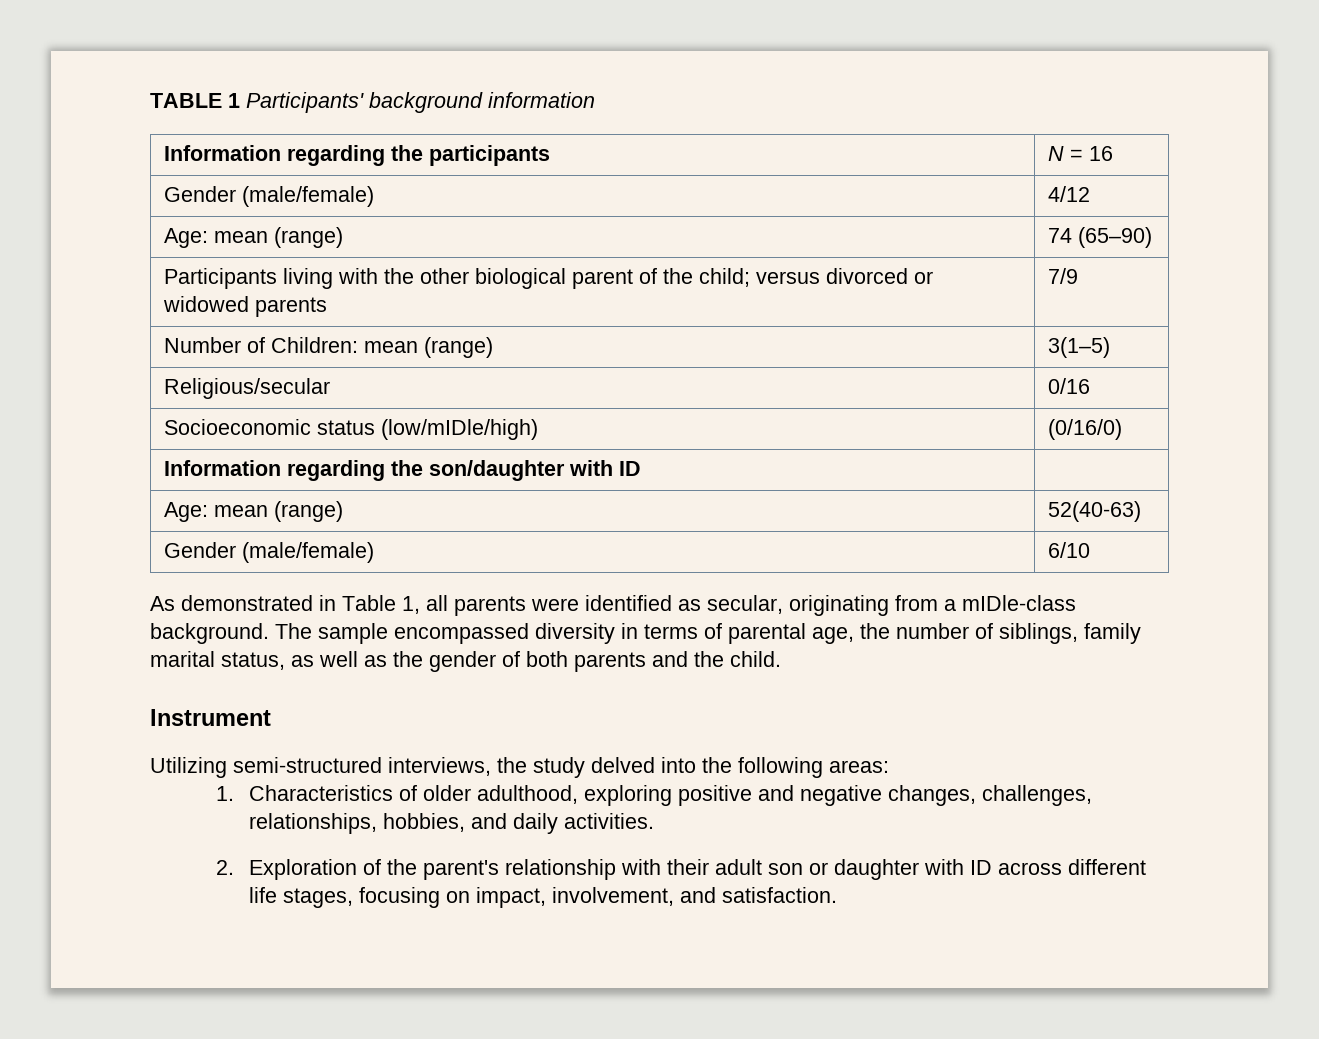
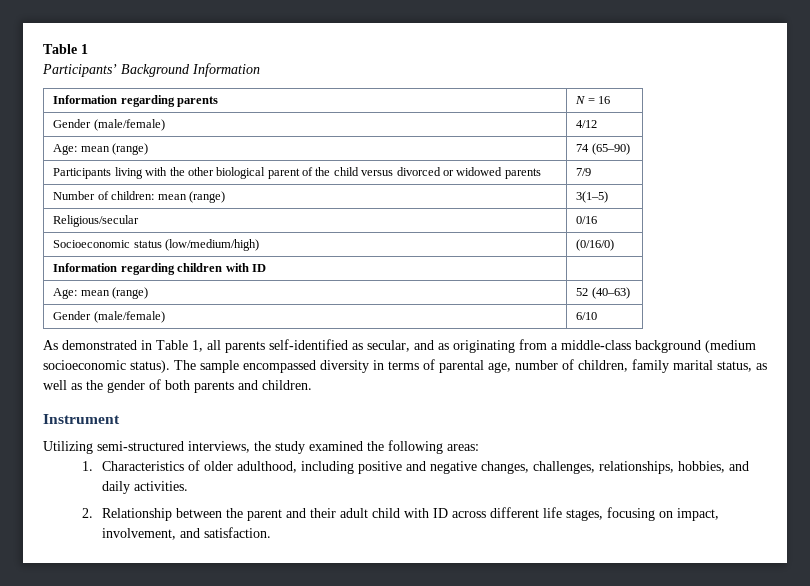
- TABLE 1 Participants' background information
- Information regarding the participants | N = 16
+ Table 1
+ Participants’ Background Information
+ Information regarding parents | N = 16
- Participants living with the other biological parent of the child; versus divorced or widowed parents | 7/9
+ Participants living with the other biological parent of the child versus divorced or widowed parents | 7/9
- Number of Children: mean (range) | 3(1–5)
+ Number of children: mean (range) | 3(1–5)
- Socioeconomic status (low/mIDle/high) | (0/16/0)
+ Socioeconomic status (low/medium/high) | (0/16/0)
- Information regarding the son/daughter with ID |
+ Information regarding children with ID |
- Age: mean (range) | 52(40-63)
+ Age: mean (range) | 52 (40–63)
- As demonstrated in Table 1, all parents were identified as secular, originating from a mIDle-class background.
+ As demonstrated in Table 1, all parents self-identified as secular, and as originating from a middle-class background (medium socioeconomic status).
- The sample encompassed diversity in terms of parental age, the number of siblings, family marital status, as well as the gender of both parents and the child.
+ The sample encompassed diversity in terms of parental age, number of children, family marital status, as well as the gender of both parents and children.
- Utilizing semi-structured interviews, the study delved into the following areas:
+ Utilizing semi-structured interviews, the study examined the following areas:
- 1. Characteristics of older adulthood, exploring positive and negative changes, challenges, relationships, hobbies, and daily activities.
+ 1. Characteristics of older adulthood, including positive and negative changes, challenges, relationships, hobbies, and daily activities.
- 2. Exploration of the parent's relationship with their adult son or daughter with ID across different life stages, focusing on impact, involvement, and satisfaction.
+ 2. Relationship between the parent and their adult child with ID across different life stages, focusing on impact, involvement, and satisfaction.

